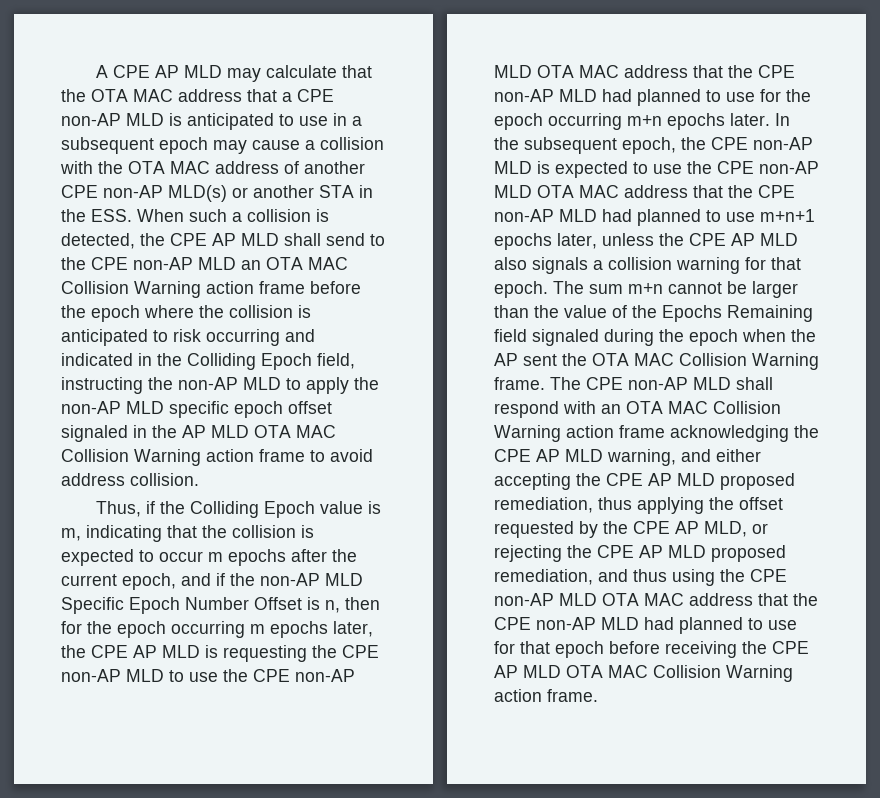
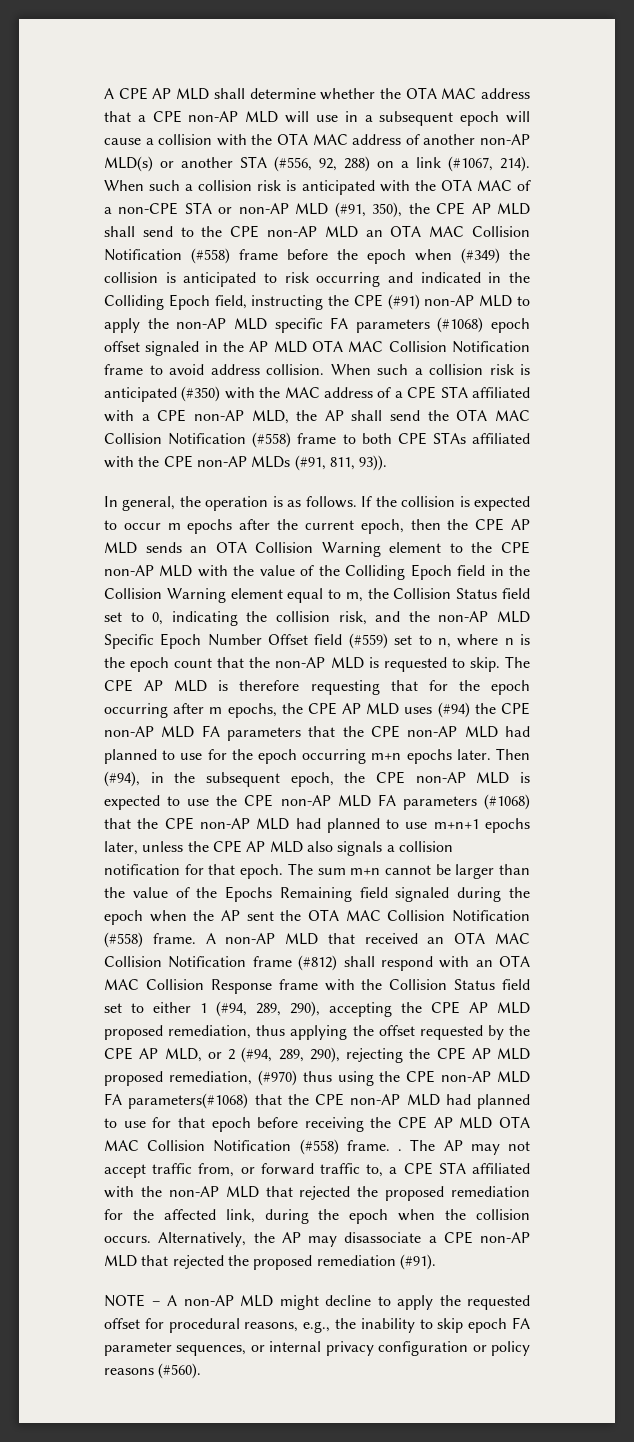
- A CPE AP MLD may calculate that the OTA MAC address that a CPE non-AP MLD is anticipated to use in a subsequent epoch may cause a collision with the OTA MAC address of another CPE non-AP MLD(s) or another STA in the ESS. When such a collision is detected, the CPE AP MLD shall send to the CPE non-AP MLD an OTA MAC Collision Warning action frame before the epoch where the collision is anticipated to risk occurring and indicated in the Colliding Epoch field, instructing the non-AP MLD to apply the non-AP MLD specific epoch offset signaled in the AP MLD OTA MAC Collision Warning action frame to avoid address collision.
- Thus, if the Colliding Epoch value is m, indicating that the collision is expected to occur m epochs after the current epoch, and if the non-AP MLD Specific Epoch Number Offset is n, then for the epoch occurring m epochs later, the CPE AP MLD is requesting the CPE non-AP MLD to use the CPE non-AP MLD OTA MAC address that the CPE non-AP MLD had planned to use for the epoch occurring m+n epochs later.
+ A CPE AP MLD shall determine whether the OTA MAC address that a CPE non-AP MLD will use in a subsequent epoch will cause a collision with the OTA MAC address of another non-AP MLD(s) or another STA (#556, 92, 288) on a link (#1067, 214). When such a collision risk is anticipated with the OTA MAC of a non-CPE STA or non-AP MLD (#91, 350), the CPE AP MLD shall send to the CPE non-AP MLD an OTA MAC Collision Notification (#558) frame before the epoch when (#349) the collision is anticipated to risk occurring and indicated in the Colliding Epoch field, instructing the CPE (#91) non-AP MLD to apply the non-AP MLD specific FA parameters (#1068) epoch offset signaled in the AP MLD OTA MAC Collision Notification frame to avoid address collision. When such a collision risk is anticipated (#350) with the MAC address of a CPE STA affiliated with a CPE non-AP MLD, the AP shall send the OTA MAC Collision Notification (#558) frame to both CPE STAs affiliated with the CPE non-AP MLDs (#91, 811, 93)).
+ In general, the operation is as follows. If the collision is expected to occur m epochs after the current epoch, then the CPE AP MLD sends an OTA Collision Warning element to the CPE non-AP MLD with the value of the Colliding Epoch field in the Collision Warning element equal to m, the Collision Status field set to 0, indicating the collision risk, and the non-AP MLD Specific Epoch Number Offset field (#559) set to n, where n is the epoch count that the non-AP MLD is requested to skip. The CPE AP MLD is therefore requesting that for the epoch occurring after m epochs, the CPE AP MLD uses (#94) the CPE non-AP MLD FA parameters that the CPE non-AP MLD had planned to use for the epoch occurring m+n epochs later.
- In the subsequent epoch, the CPE non-AP MLD is expected to use the CPE non-AP MLD OTA MAC address that the CPE non-AP MLD had planned to use m+n+1 epochs later, unless the CPE AP MLD also signals a collision warning for that epoch.
+ Then (#94), in the subsequent epoch, the CPE non-AP MLD is expected to use the CPE non-AP MLD FA parameters (#1068) that the CPE non-AP MLD had planned to use m+n+1 epochs later, unless the CPE AP MLD also signals a collision notification for that epoch.
- The sum m+n cannot be larger than the value of the Epochs Remaining field signaled during the epoch when the AP sent the OTA MAC Collision Warning frame. The CPE non-AP MLD shall respond with an OTA MAC Collision Warning action frame acknowledging the CPE AP MLD warning, and either accepting the CPE AP MLD proposed remediation, thus applying the offset requested by the CPE AP MLD, or rejecting the CPE AP MLD proposed remediation, and thus using the CPE non-AP MLD OTA MAC address that the CPE non-AP MLD had planned to use for that epoch before receiving the CPE AP MLD OTA MAC Collision Warning action frame.
+ The sum m+n cannot be larger than the value of the Epochs Remaining field signaled during the epoch when the AP sent the OTA MAC Collision Notification (#558) frame. A non-AP MLD that received an OTA MAC Collision Notification frame (#812) shall respond with an OTA MAC Collision Response frame with the Collision Status field set to either 1 (#94, 289, 290), accepting the CPE AP MLD proposed remediation, thus applying the offset requested by the CPE AP MLD, or 2 (#94, 289, 290), rejecting the CPE AP MLD proposed remediation, (#970) thus using the CPE non-AP MLD FA parameters(#1068) that the CPE non-AP MLD had planned to use for that epoch before receiving the CPE AP MLD OTA MAC Collision Notification (#558) frame. . The AP may not accept traffic from, or forward traffic to, a CPE STA affiliated with the non-AP MLD that rejected the proposed remediation for the affected link, during the epoch when the collision occurs. Alternatively, the AP may disassociate a CPE non-AP MLD that rejected the proposed remediation (#91).
+ NOTE – A non-AP MLD might decline to apply the requested offset for procedural reasons, e.g., the inability to skip epoch FA parameter sequences, or internal privacy configuration or policy reasons (#560).

